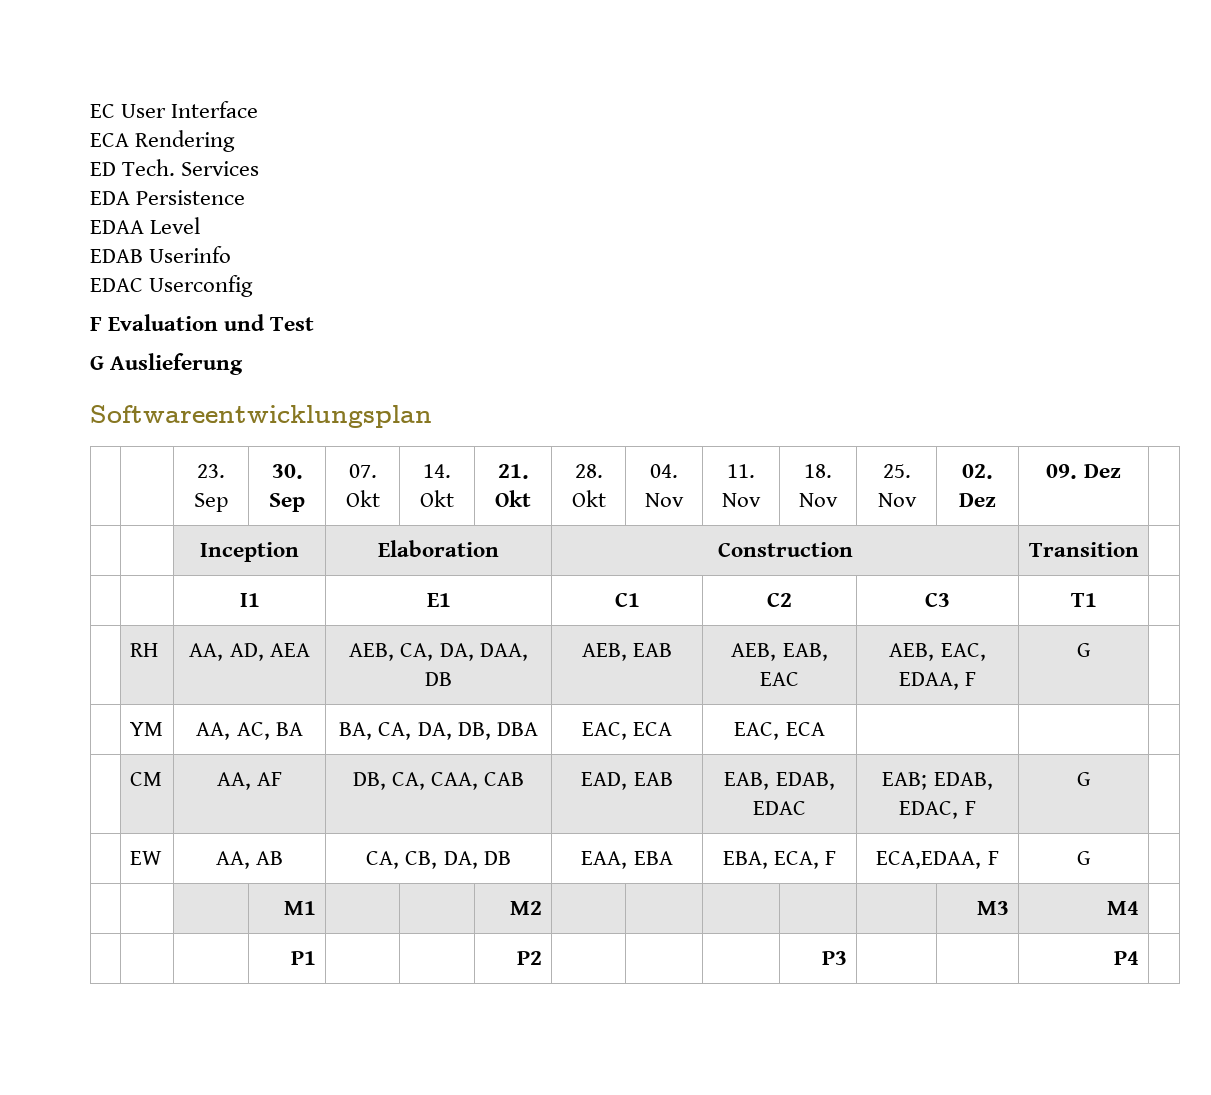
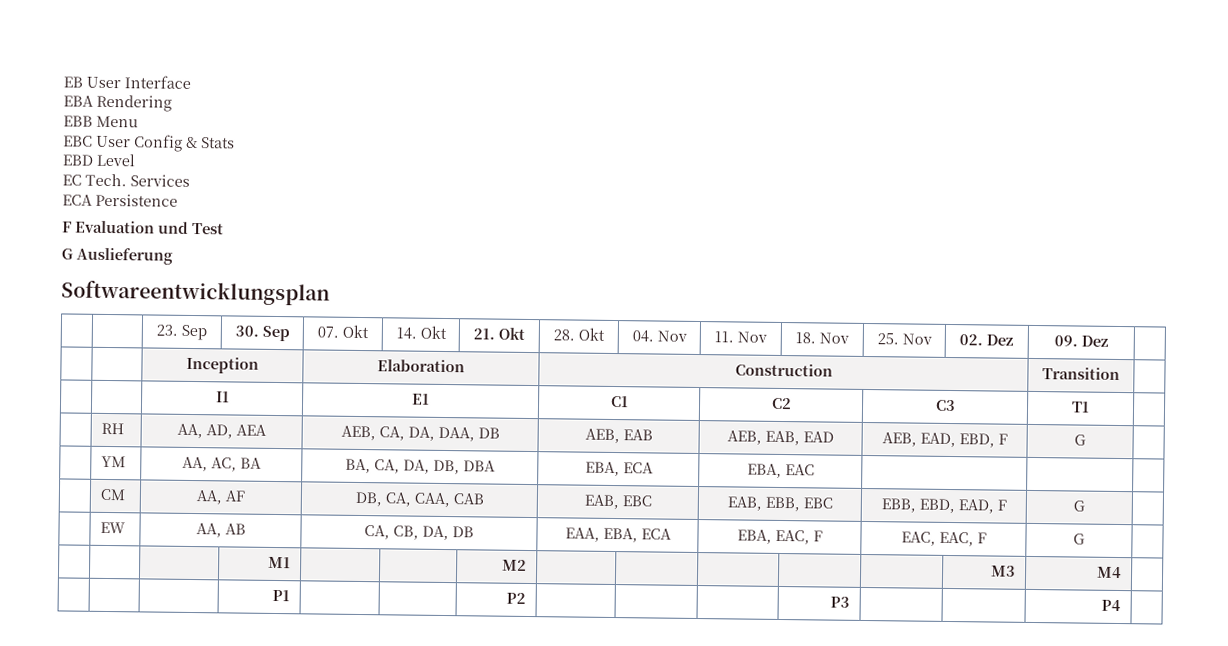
- EC User Interface
+ EB User Interface
- ECA Rendering
+ EBA Rendering
- ED Tech.
+ EBB Menu
+ EBC User Config & Stats
+ EBD Level
+ EC Tech.
- EDA Persistence
+ ECA Persistence
- EDAA Level
- EDAB Userinfo
- EDAC Userconfig
- | RH | AA, AD, AEA | AEB, CA, DA, DAA, DB | AEB, EAB | AEB, EAB, EAC | AEB, EAC, EDAA, F | G |
+ | RH | AA, AD, AEA | AEB, CA, DA, DAA, DB | AEB, EAB | AEB, EAB, EAD | AEB, EAD, EBD, F | G |
- | YM | AA, AC, BA | BA, CA, DA, DB, DBA | EAC, ECA | EAC, ECA | | |
+ | YM | AA, AC, BA | BA, CA, DA, DB, DBA | EBA, ECA | EBA, EAC | | |
- | CM | AA, AF | DB, CA, CAA, CAB | EAD, EAB | EAB, EDAB, EDAC | EAB; EDAB, EDAC, F | G |
+ | CM | AA, AF | DB, CA, CAA, CAB | EAB, EBC | EAB, EBB, EBC | EBB, EBD, EAD, F | G |
- | EW | AA, AB | CA, CB, DA, DB | EAA, EBA | EBA, ECA, F | ECA,EDAA, F | G |
+ | EW | AA, AB | CA, CB, DA, DB | EAA, EBA, ECA | EBA, EAC, F | EAC, EAC, F | G |

